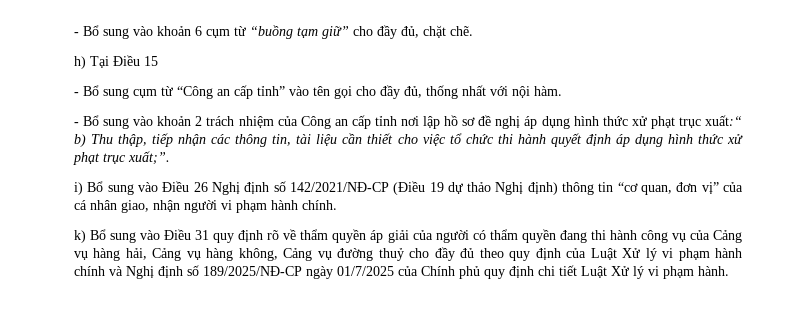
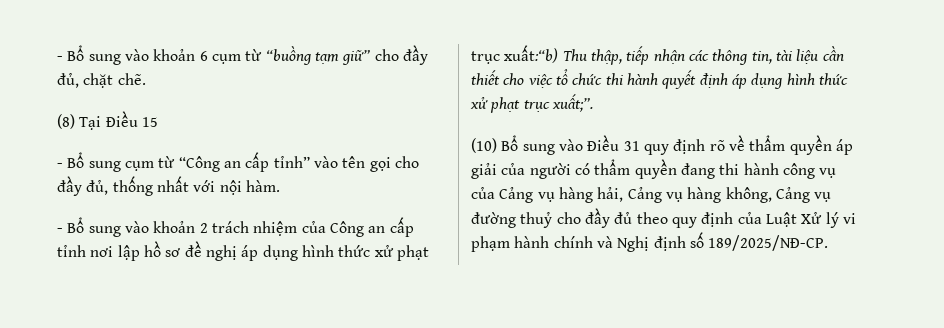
- h) Tại Điều 15
+ (8) Tại Điều 15
- - Bổ sung vào khoản 2 trách nhiệm của Công an cấp tỉnh nơi lập hồ sơ đề nghị áp dụng hình thức xử phạt trục xuất:“ b) Thu thập, tiếp nhận các thông tin, tài liệu cần thiết cho việc tổ chức thi hành quyết định áp dụng hình thức xử phạt trục xuất;”.
+ - Bổ sung vào khoản 2 trách nhiệm của Công an cấp tỉnh nơi lập hồ sơ đề nghị áp dụng hình thức xử phạt trục xuất:“b) Thu thập, tiếp nhận các thông tin, tài liệu cần thiết cho việc tổ chức thi hành quyết định áp dụng hình thức xử phạt trục xuất;”.
- i) Bổ sung vào Điều 26 Nghị định số 142/2021/NĐ-CP (Điều 19 dự thảo Nghị định) thông tin “cơ quan, đơn vị” của cá nhân giao, nhận người vi phạm hành chính.
- k) Bổ sung vào Điều 31 quy định rõ về thẩm quyền áp giải của người có thẩm quyền đang thi hành công vụ của Cảng vụ hàng hải, Cảng vụ hàng không, Cảng vụ đường thuỷ cho đầy đủ theo quy định của Luật Xử lý vi phạm hành chính và Nghị định số 189/2025/NĐ-CP ngày 01/7/2025 của Chính phủ quy định chi tiết Luật Xử lý vi phạm hành.
+ (10) Bổ sung vào Điều 31 quy định rõ về thẩm quyền áp giải của người có thẩm quyền đang thi hành công vụ của Cảng vụ hàng hải, Cảng vụ hàng không, Cảng vụ đường thuỷ cho đầy đủ theo quy định của Luật Xử lý vi phạm hành chính và Nghị định số 189/2025/NĐ-CP.

